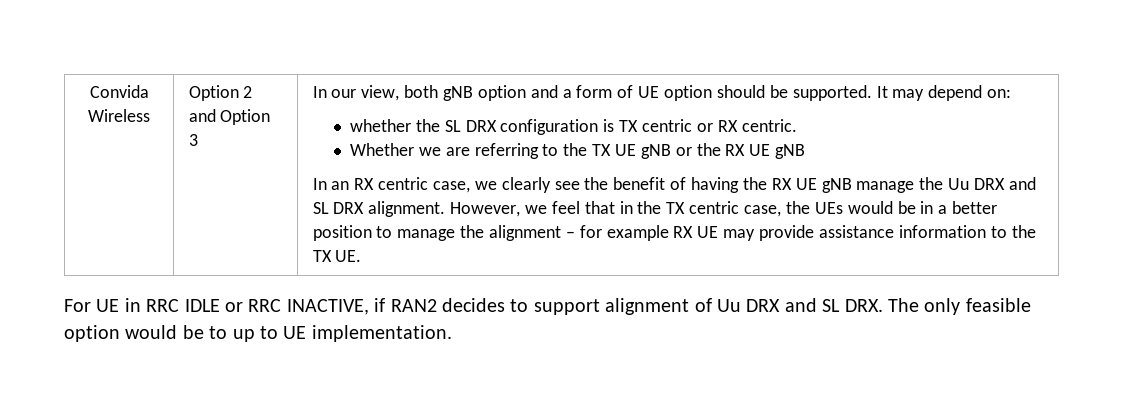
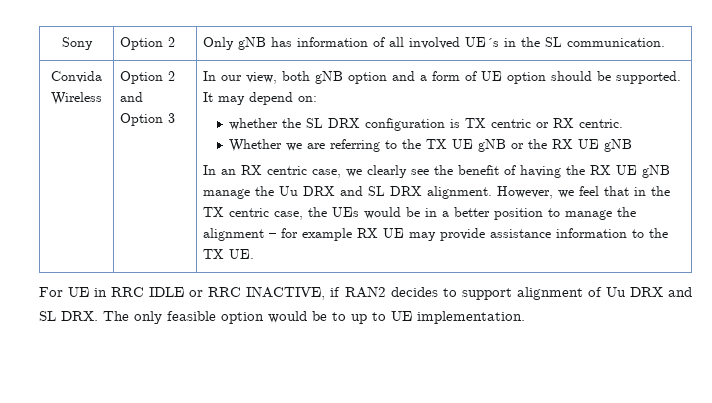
+ Sony | Option 2 | Only gNB has information of all involved UE´s in the SL communication.

